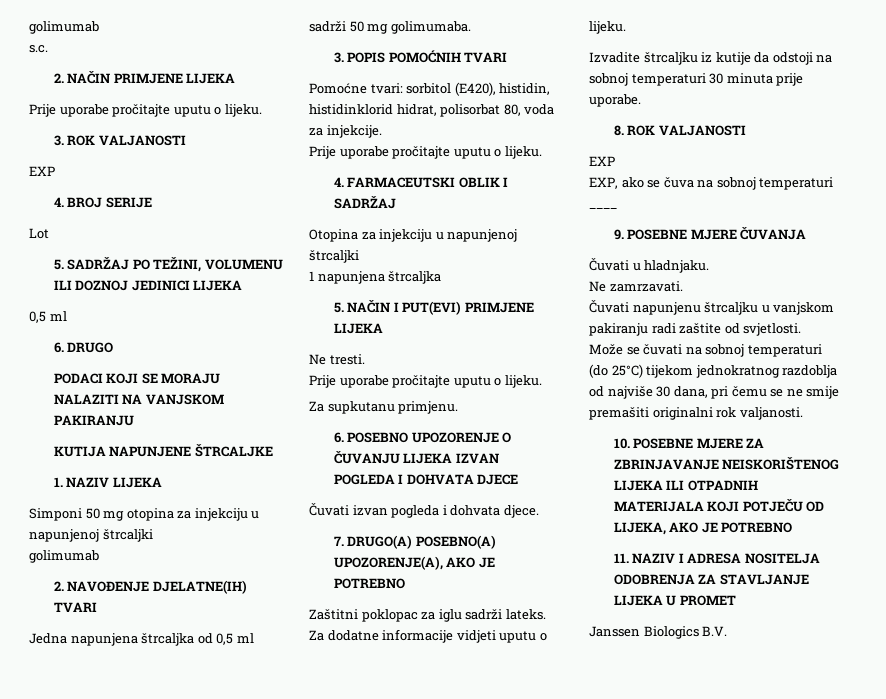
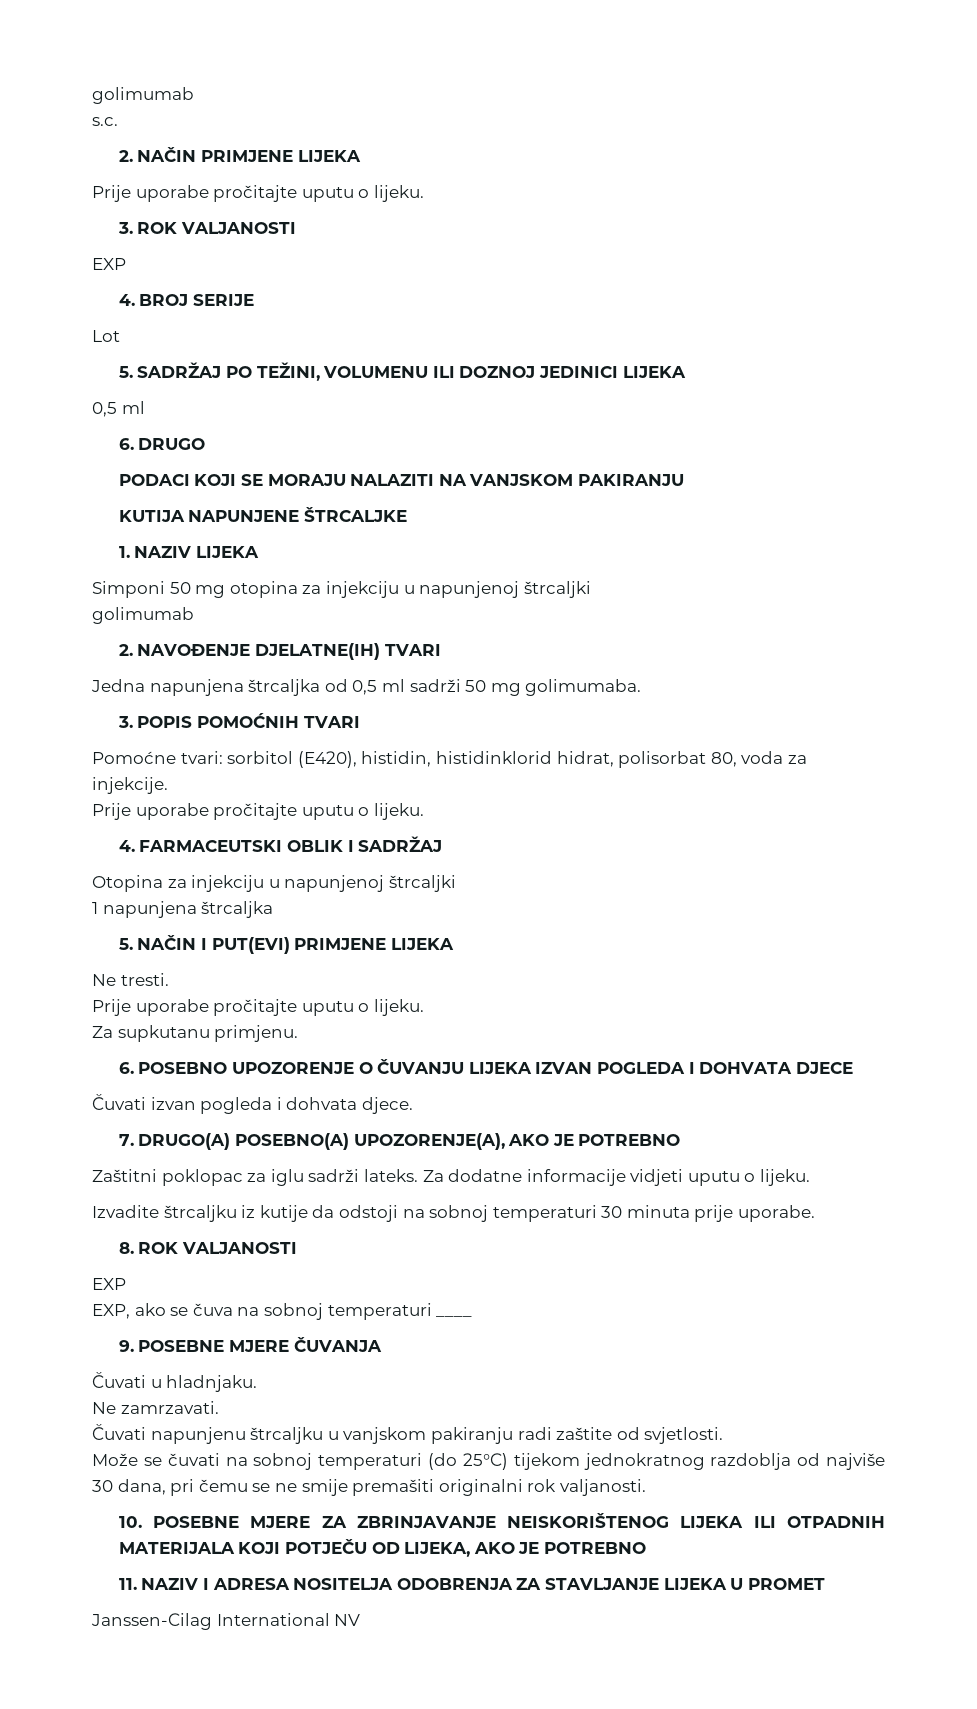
- Janssen Biologics B.V.
+ Janssen-Cilag International NV

